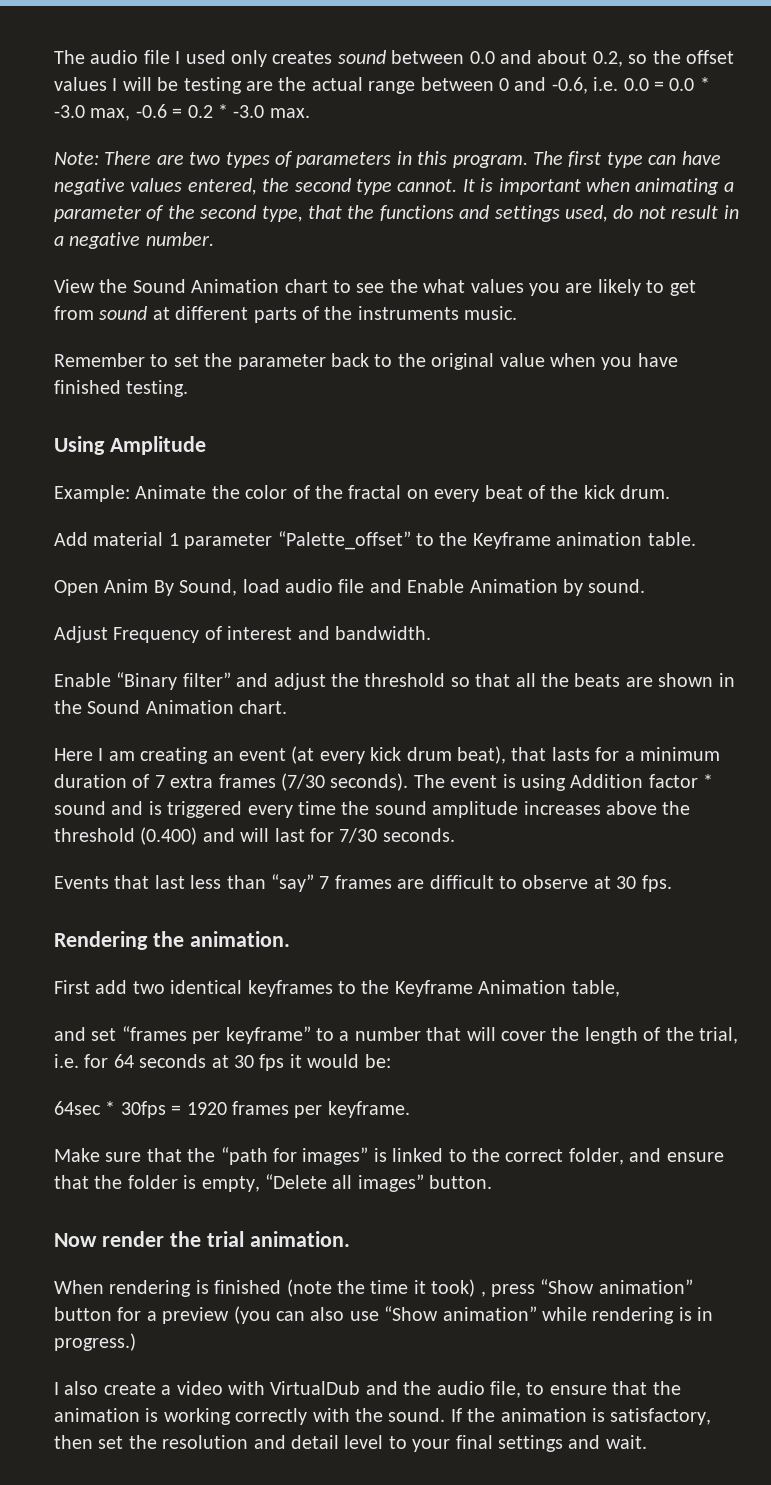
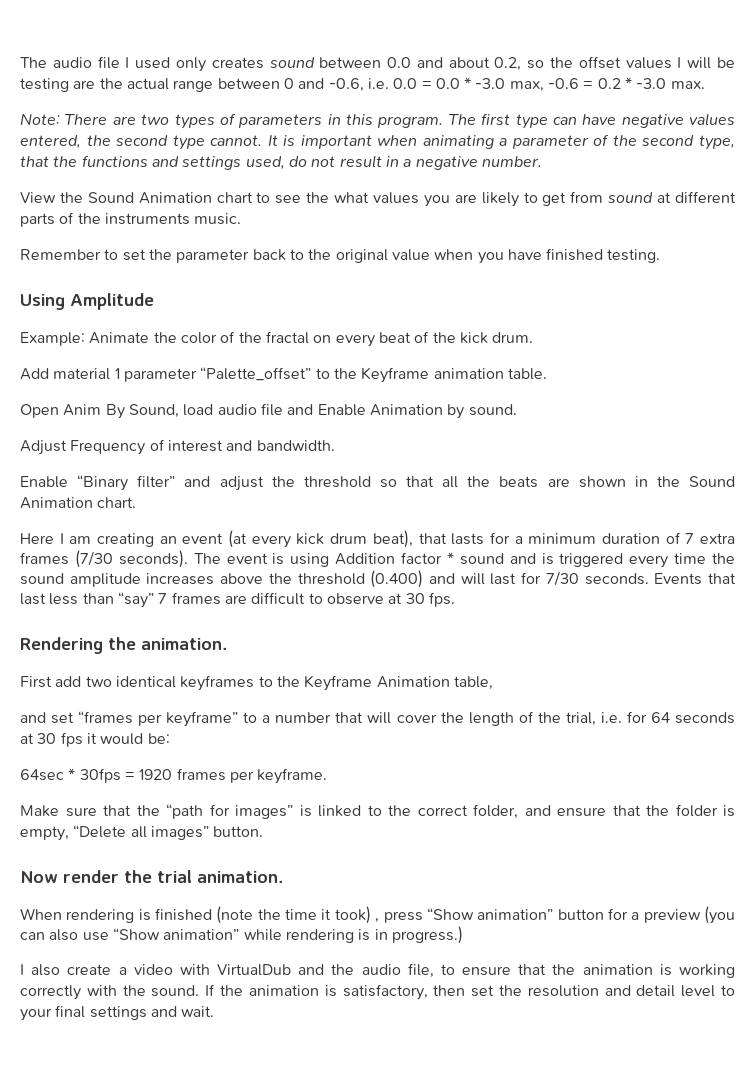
- The event is using Addition factor * sound and is triggered every time the sound amplitude increases above the threshold (0.400) and will last for 7/30 seconds.
- Events that last less than “say” 7 frames are difficult to observe at 30 fps.
+ The event is using Addition factor * sound and is triggered every time the sound amplitude increases above the threshold (0.400) and will last for 7/30 seconds. Events that last less than “say” 7 frames are difficult to observe at 30 fps.

